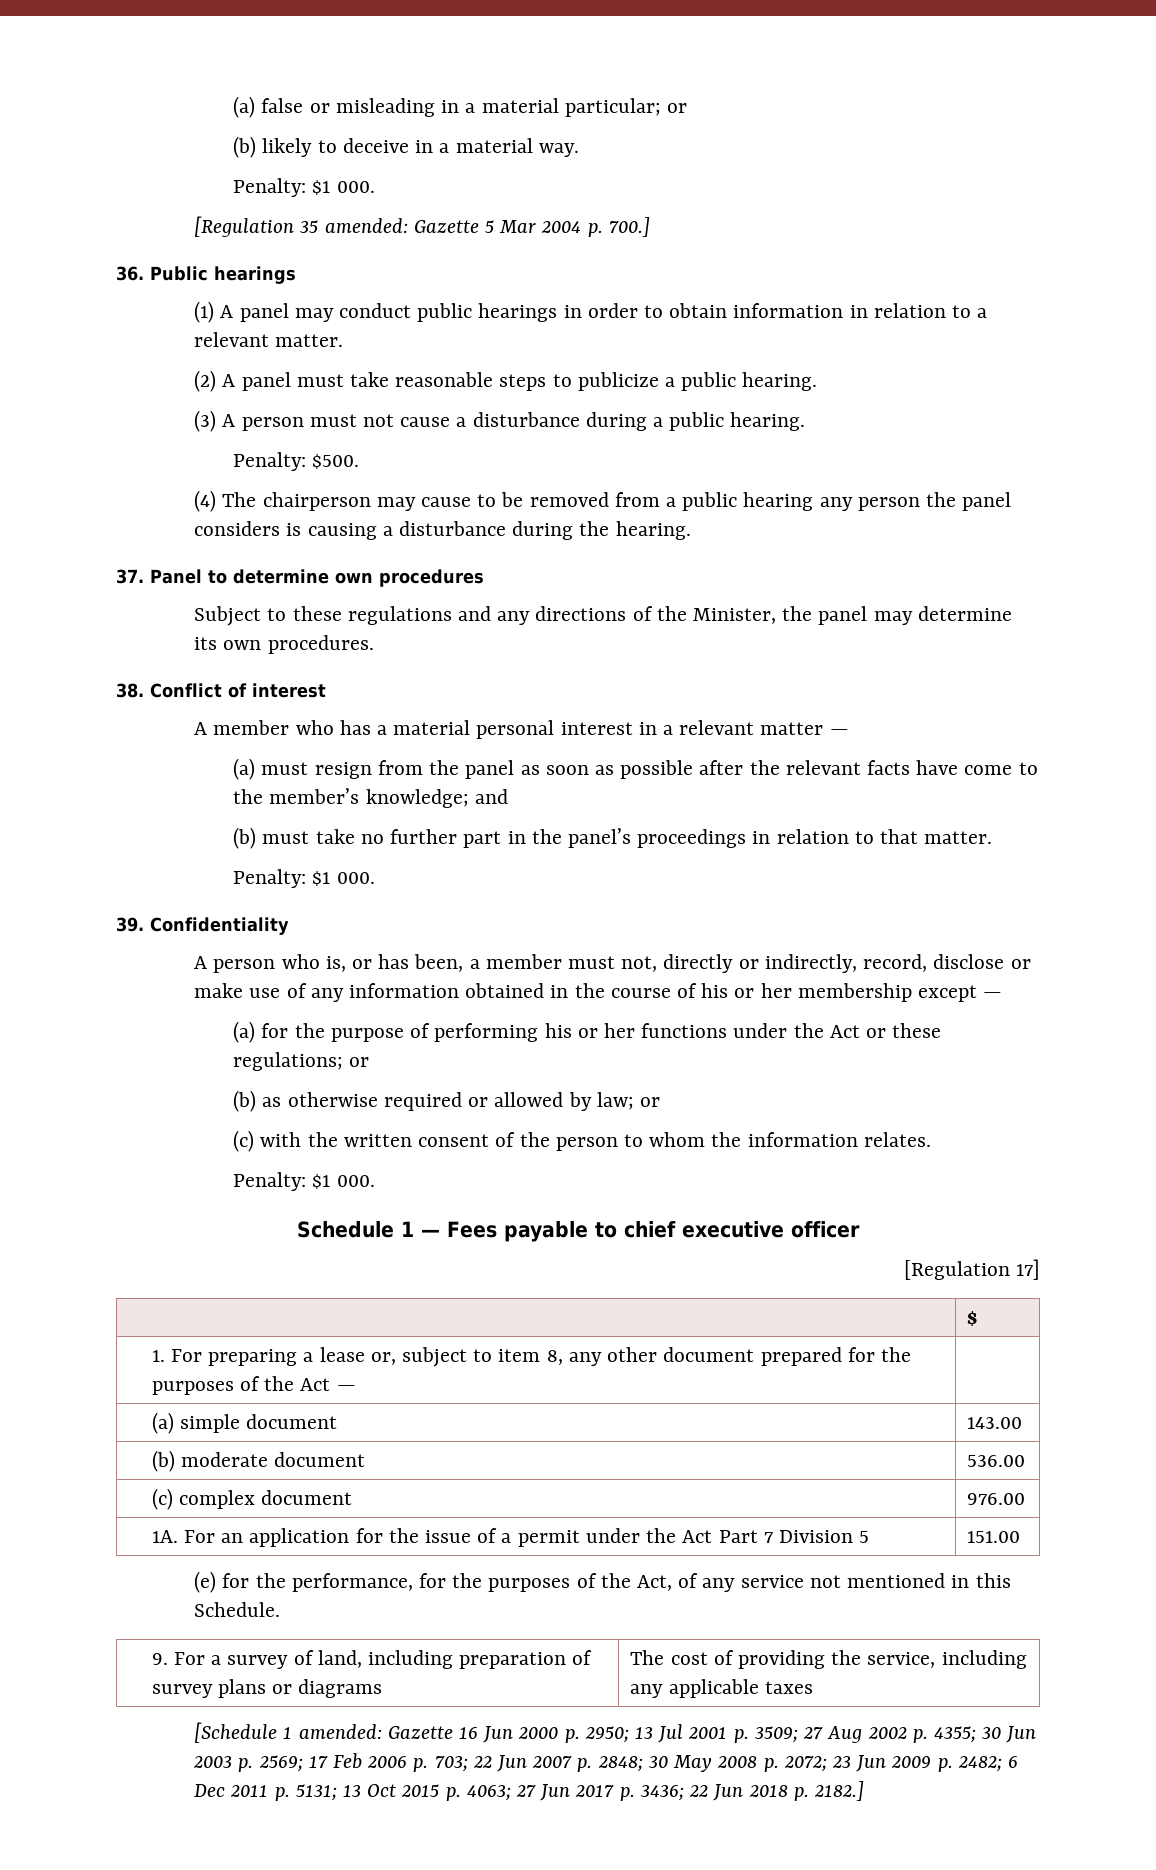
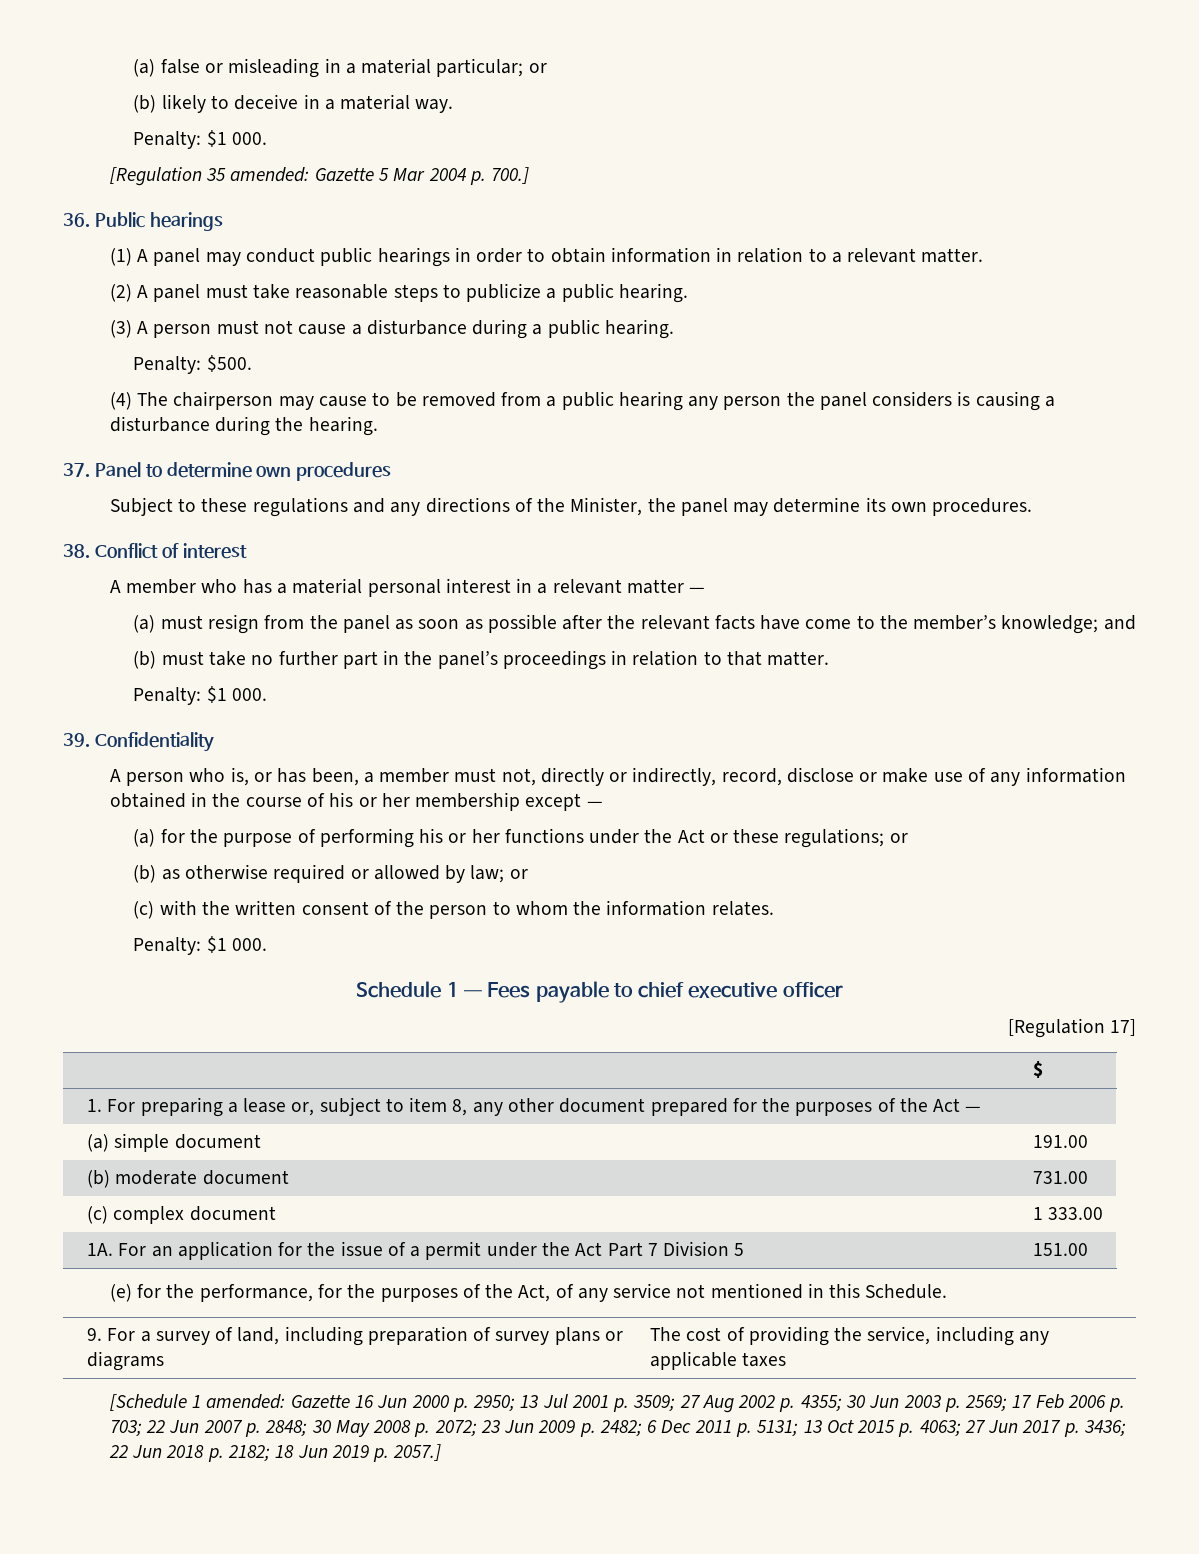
- (a) simple document | 143.00
+ (a) simple document | 191.00
- (b) moderate document | 536.00
+ (b) moderate document | 731.00
- (c) complex document | 976.00
+ (c) complex document | 1 333.00
- 22 Jun 2018 p. 2182.]
+ 22 Jun 2018 p. 2182; 18 Jun 2019 p. 2057.]

